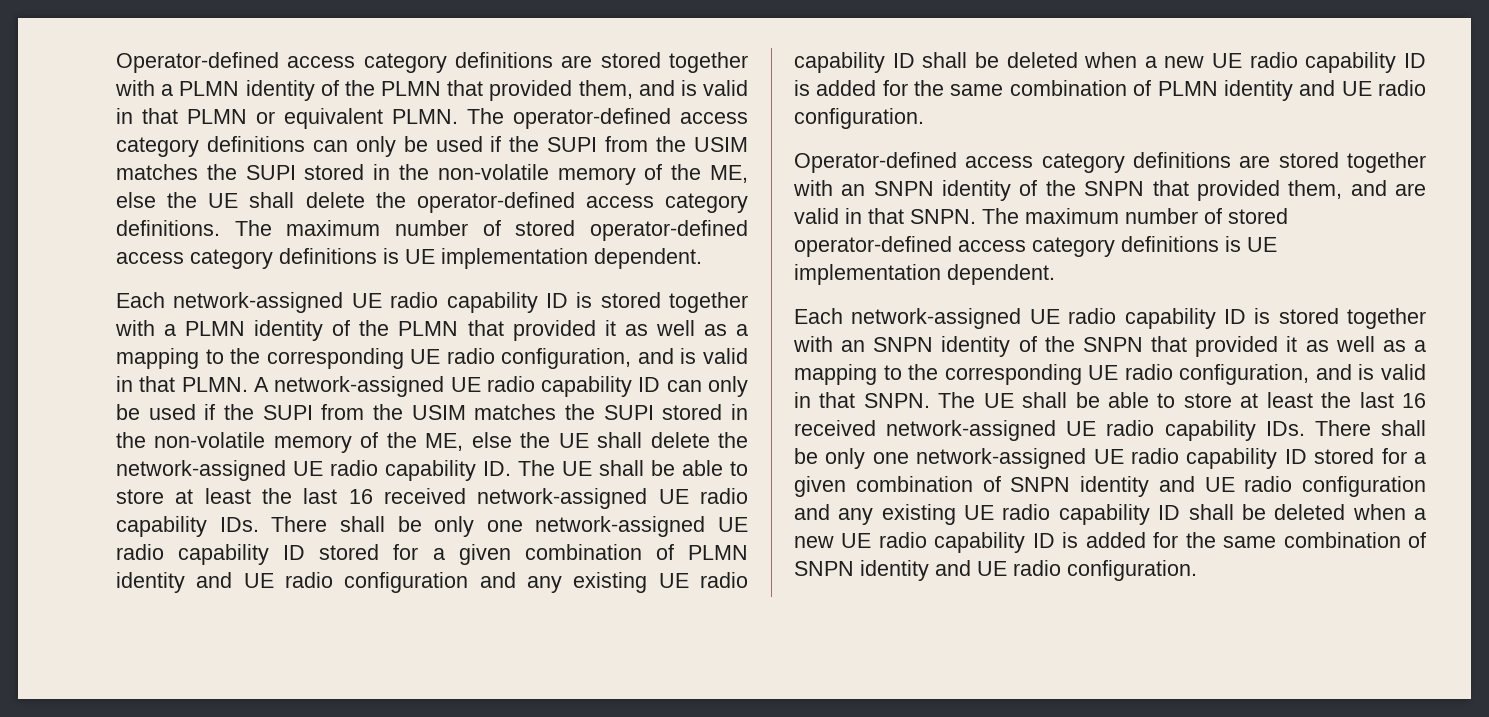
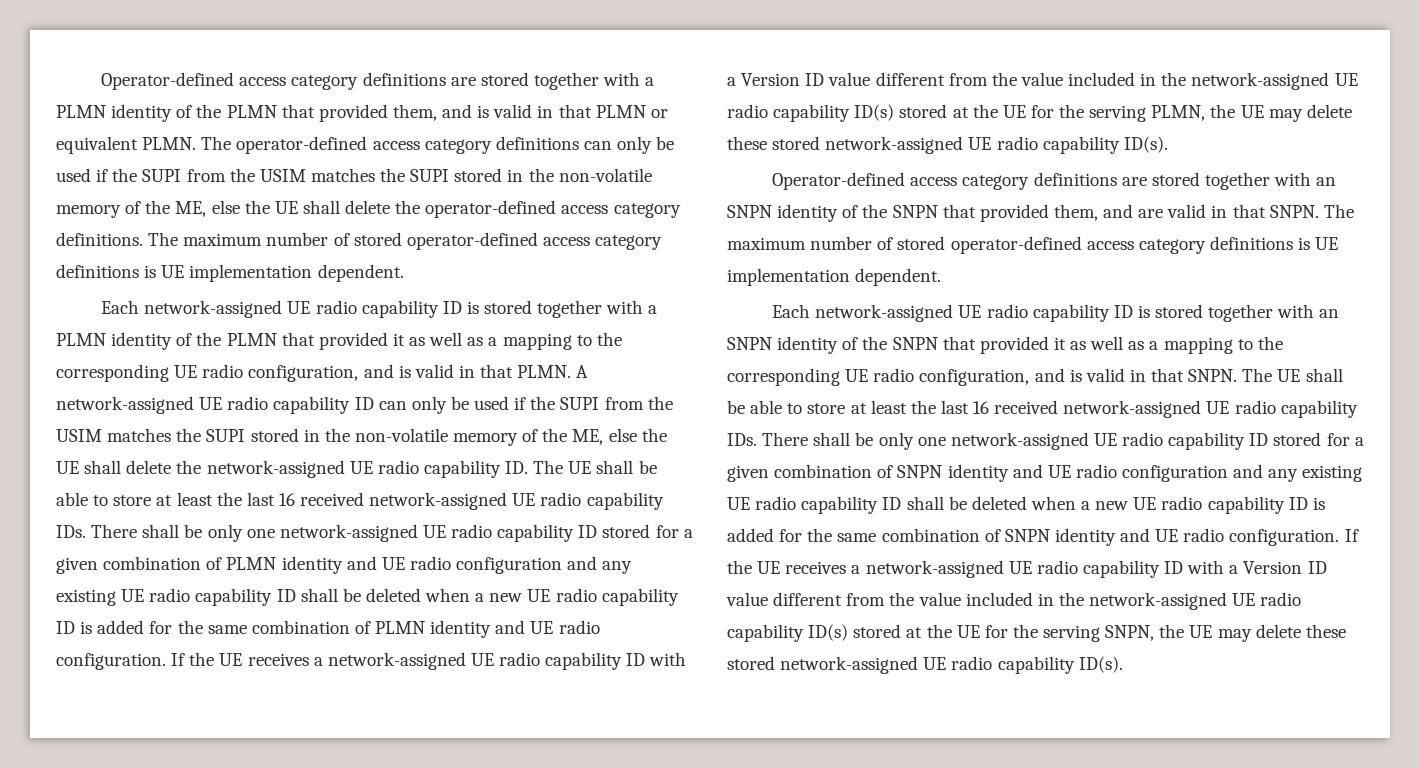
+ If the UE receives a network-assigned UE radio capability ID with a Version ID value different from the value included in the network-assigned UE radio capability ID(s) stored at the UE for the serving PLMN, the UE may delete these stored network-assigned UE radio capability ID(s).
+ If the UE receives a network-assigned UE radio capability ID with a Version ID value different from the value included in the network-assigned UE radio capability ID(s) stored at the UE for the serving SNPN, the UE may delete these stored network-assigned UE radio capability ID(s).

